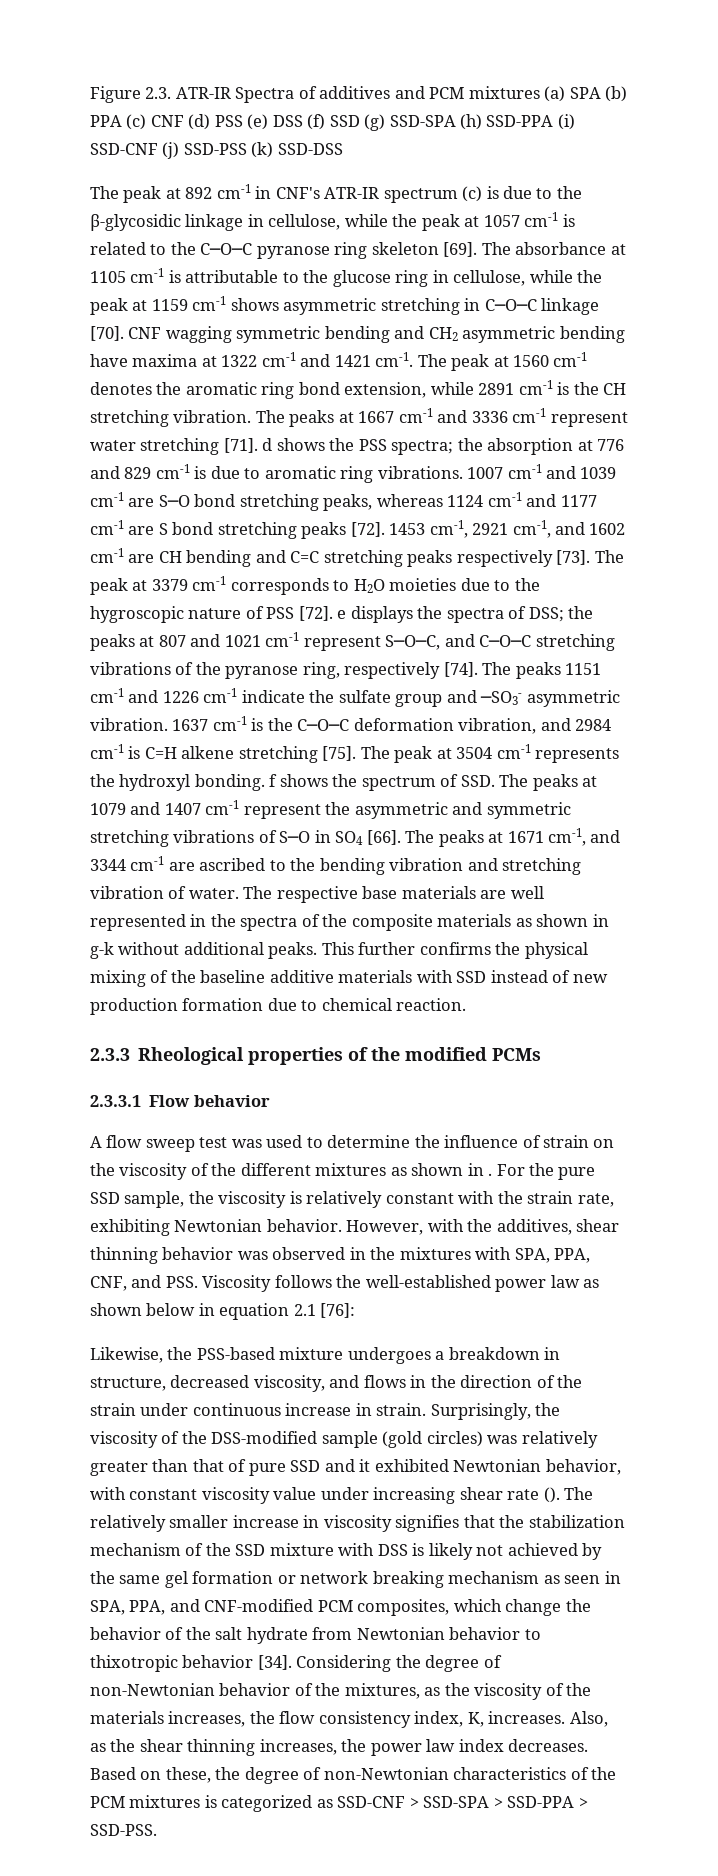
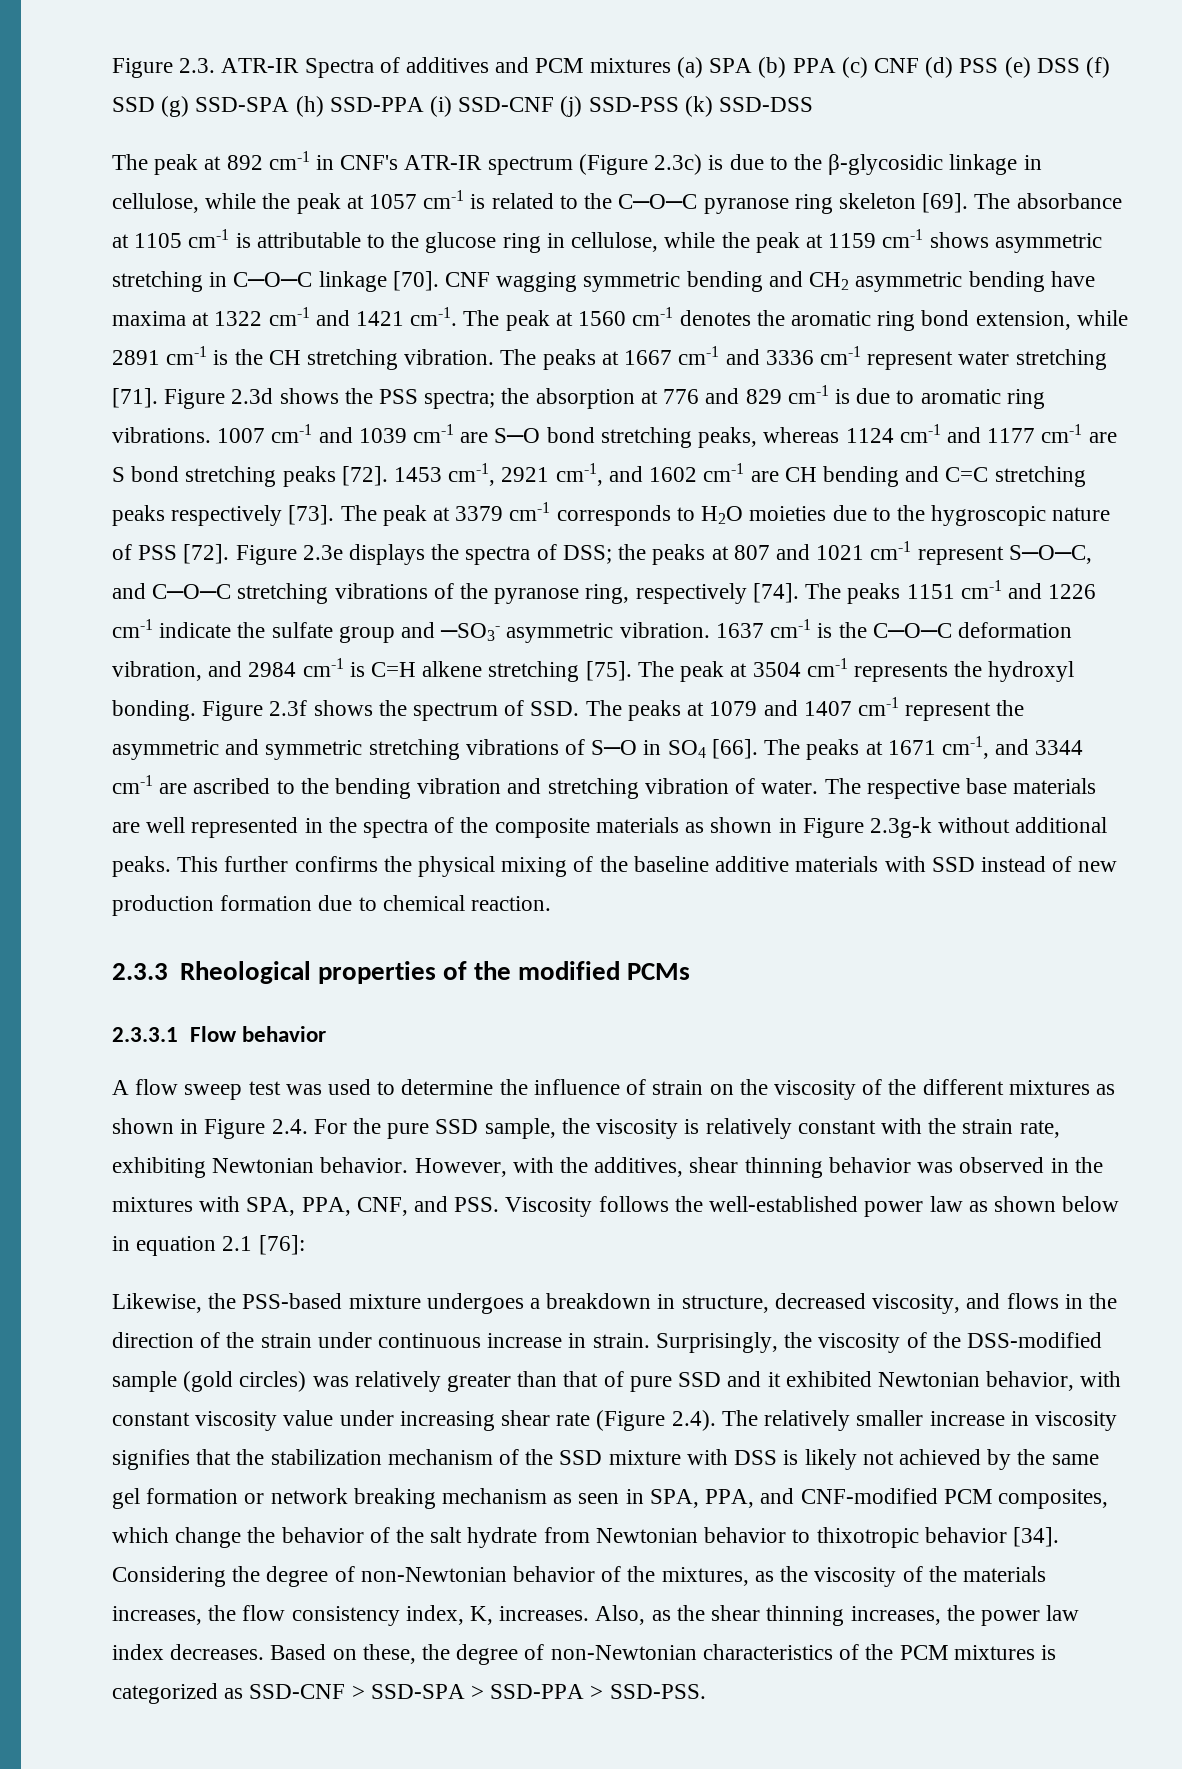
- The peak at 892 cm-1 in CNF's ATR-IR spectrum (c) is due to the β-glycosidic linkage in cellulose, while the peak at 1057 cm-1 is related to the C─O─C pyranose ring skeleton [69].
+ The peak at 892 cm-1 in CNF's ATR-IR spectrum (Figure 2.3c) is due to the β-glycosidic linkage in cellulose, while the peak at 1057 cm-1 is related to the C─O─C pyranose ring skeleton [69].
- The peaks at 1667 cm-1 and 3336 cm-1 represent water stretching [71]. d shows the PSS spectra; the absorption at 776 and 829 cm-1 is due to aromatic ring vibrations.
+ The peaks at 1667 cm-1 and 3336 cm-1 represent water stretching [71]. Figure 2.3d shows the PSS spectra; the absorption at 776 and 829 cm-1 is due to aromatic ring vibrations.
- The peak at 3379 cm-1 corresponds to H2O moieties due to the hygroscopic nature of PSS [72]. e displays the spectra of DSS; the peaks at 807 and 1021 cm-1 represent S─O─C, and C─O─C stretching vibrations of the pyranose ring, respectively [74].
+ The peak at 3379 cm-1 corresponds to H2O moieties due to the hygroscopic nature of PSS [72]. Figure 2.3e displays the spectra of DSS; the peaks at 807 and 1021 cm-1 represent S─O─C, and C─O─C stretching vibrations of the pyranose ring, respectively [74].
- The peak at 3504 cm-1 represents the hydroxyl bonding. f shows the spectrum of SSD. The peaks at 1079 and 1407 cm-1 represent the asymmetric and symmetric stretching vibrations of S─O in SO4 [66].
+ The peak at 3504 cm-1 represents the hydroxyl bonding. Figure 2.3f shows the spectrum of SSD. The peaks at 1079 and 1407 cm-1 represent the asymmetric and symmetric stretching vibrations of S─O in SO4 [66].
- The respective base materials are well represented in the spectra of the composite materials as shown in g-k without additional peaks.
+ The respective base materials are well represented in the spectra of the composite materials as shown in Figure 2.3g-k without additional peaks.
- A flow sweep test was used to determine the influence of strain on the viscosity of the different mixtures as shown in . For the pure SSD sample, the viscosity is relatively constant with the strain rate, exhibiting Newtonian behavior.
+ A flow sweep test was used to determine the influence of strain on the viscosity of the different mixtures as shown in Figure 2.4. For the pure SSD sample, the viscosity is relatively constant with the strain rate, exhibiting Newtonian behavior.
- Surprisingly, the viscosity of the DSS-modified sample (gold circles) was relatively greater than that of pure SSD and it exhibited Newtonian behavior, with constant viscosity value under increasing shear rate (). The relatively smaller increase in viscosity signifies that the stabilization mechanism of the SSD mixture with DSS is likely not achieved by the same gel formation or network breaking mechanism as seen in SPA, PPA, and CNF-modified PCM composites, which change the behavior of the salt hydrate from Newtonian behavior to thixotropic behavior [34].
+ Surprisingly, the viscosity of the DSS-modified sample (gold circles) was relatively greater than that of pure SSD and it exhibited Newtonian behavior, with constant viscosity value under increasing shear rate (Figure 2.4). The relatively smaller increase in viscosity signifies that the stabilization mechanism of the SSD mixture with DSS is likely not achieved by the same gel formation or network breaking mechanism as seen in SPA, PPA, and CNF-modified PCM composites, which change the behavior of the salt hydrate from Newtonian behavior to thixotropic behavior [34].

